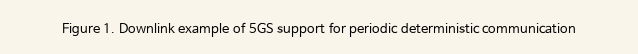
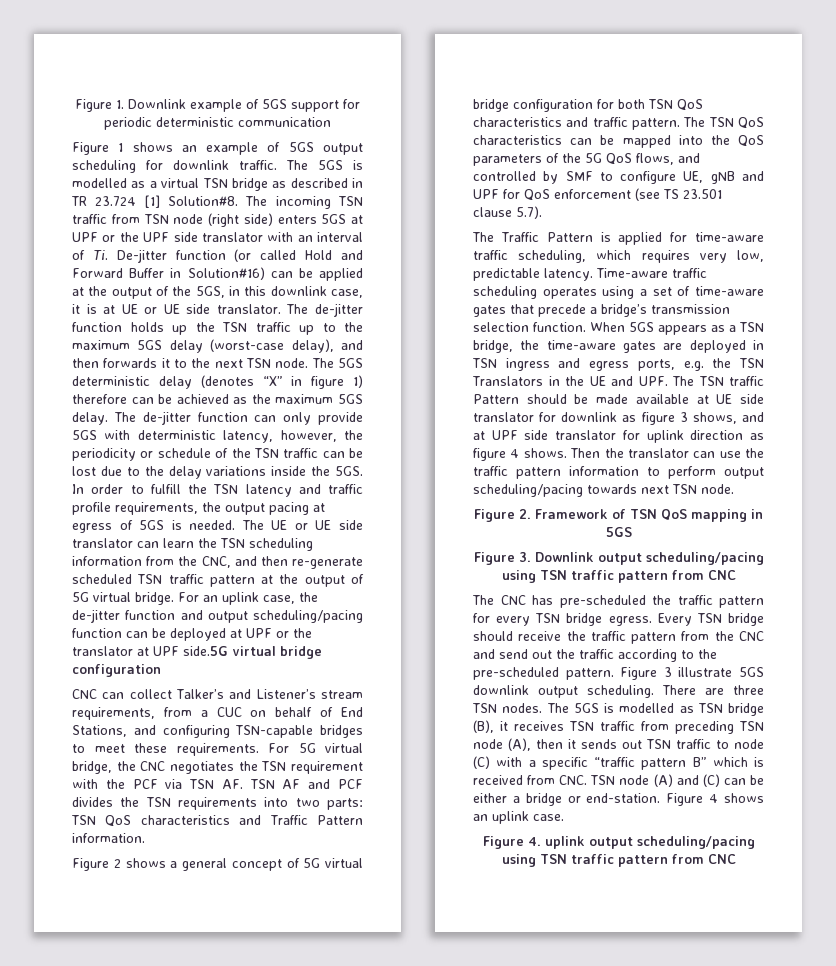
+ Figure 1 shows an example of 5GS output scheduling for downlink traffic. The 5GS is modelled as a virtual TSN bridge as described in TR 23.724 [1] Solution#8. The incoming TSN traffic from TSN node (right side) enters 5GS at UPF or the UPF side translator with an interval of Ti. De-jitter function (or called Hold and Forward Buffer in Solution#16) can be applied at the output of the 5GS, in this downlink case, it is at UE or UE side translator. The de-jitter function holds up the TSN traffic up to the maximum 5GS delay (worst-case delay), and then forwards it to the next TSN node. The 5GS deterministic delay (denotes “X” in figure 1) therefore can be achieved as the maximum 5GS delay. The de-jitter function can only provide 5GS with deterministic latency, however, the periodicity or schedule of the TSN traffic can be lost due to the delay variations inside the 5GS. In order to fulfill the TSN latency and traffic profile requirements, the output pacing at egress of 5GS is needed. The UE or UE side translator can learn the TSN scheduling information from the CNC, and then re-generate scheduled TSN traffic pattern at the output of 5G virtual bridge. For an uplink case, the de-jitter function and output scheduling/pacing function can be deployed at UPF or the translator at UPF side.5G virtual bridge configuration
+ CNC can collect Talker’s and Listener’s stream requirements, from a CUC on behalf of End Stations, and configuring TSN-capable bridges to meet these requirements. For 5G virtual bridge, the CNC negotiates the TSN requirement with the PCF via TSN AF. TSN AF and PCF divides the TSN requirements into two parts: TSN QoS characteristics and Traffic Pattern information.
+ Figure 2 shows a general concept of 5G virtual bridge configuration for both TSN QoS characteristics and traffic pattern. The TSN QoS characteristics can be mapped into the QoS parameters of the 5G QoS flows, and controlled by SMF to configure UE, gNB and UPF for QoS enforcement (see TS 23.501 clause 5.7).
+ The Traffic Pattern is applied for time-aware traffic scheduling, which requires very low, predictable latency. Time-aware traffic scheduling operates using a set of time-aware gates that precede a bridge’s transmission selection function. When 5GS appears as a TSN bridge, the time-aware gates are deployed in TSN ingress and egress ports, e.g. the TSN Translators in the UE and UPF. The TSN traffic Pattern should be made available at UE side translator for downlink as figure 3 shows, and at UPF side translator for uplink direction as figure 4 shows. Then the translator can use the traffic pattern information to perform output scheduling/pacing towards next TSN node.
+ Figure 2. Framework of TSN QoS mapping in 5GS
+ Figure 3. Downlink output scheduling/pacing using TSN traffic pattern from CNC
+ The CNC has pre-scheduled the traffic pattern for every TSN bridge egress. Every TSN bridge should receive the traffic pattern from the CNC and send out the traffic according to the pre-scheduled pattern. Figure 3 illustrate 5GS downlink output scheduling. There are three TSN nodes. The 5GS is modelled as TSN bridge (B), it receives TSN traffic from preceding TSN node (A), then it sends out TSN traffic to node (C) with a specific “traffic pattern B” which is received from CNC. TSN node (A) and (C) can be either a bridge or end-station. Figure 4 shows an uplink case.
+ Figure 4. uplink output scheduling/pacing using TSN traffic pattern from CNC

